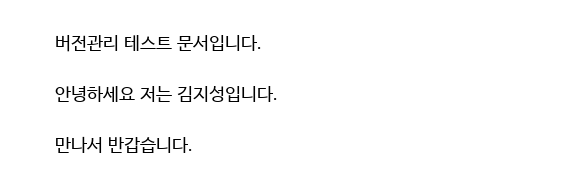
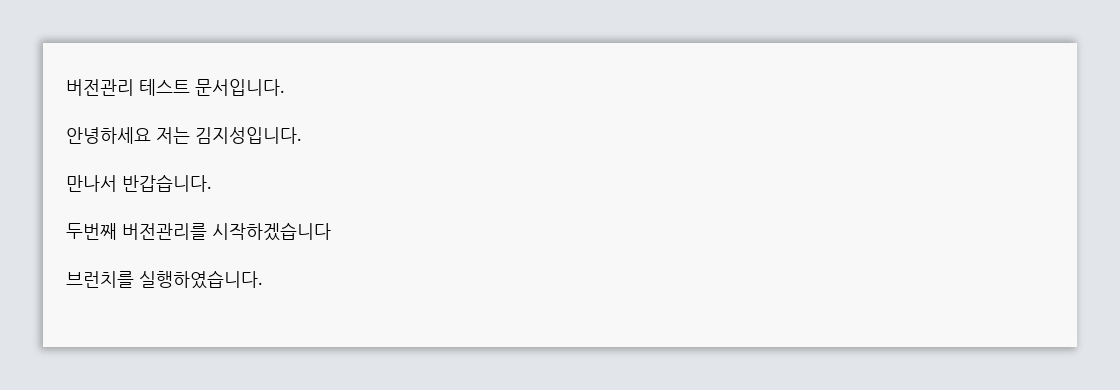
+ 두번째 버전관리를 시작하겠습니다
+ 브런치를 실행하였습니다.

